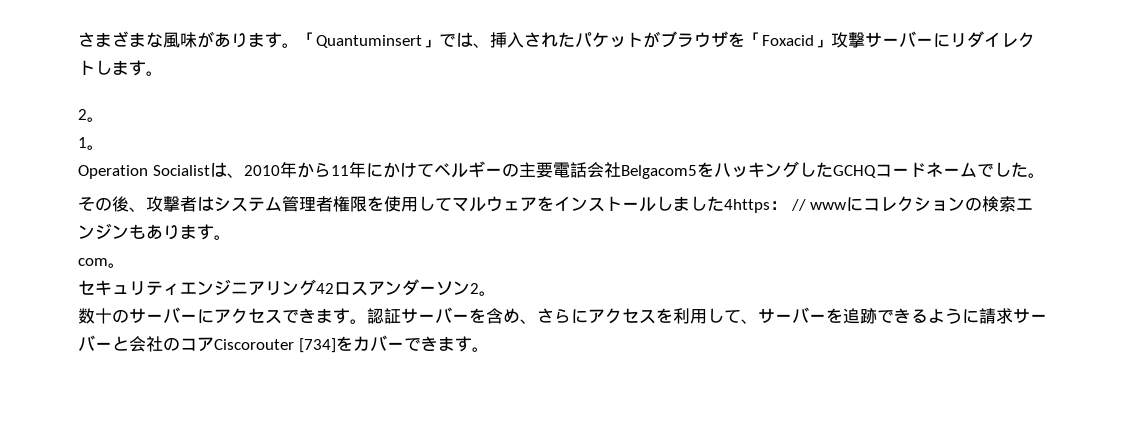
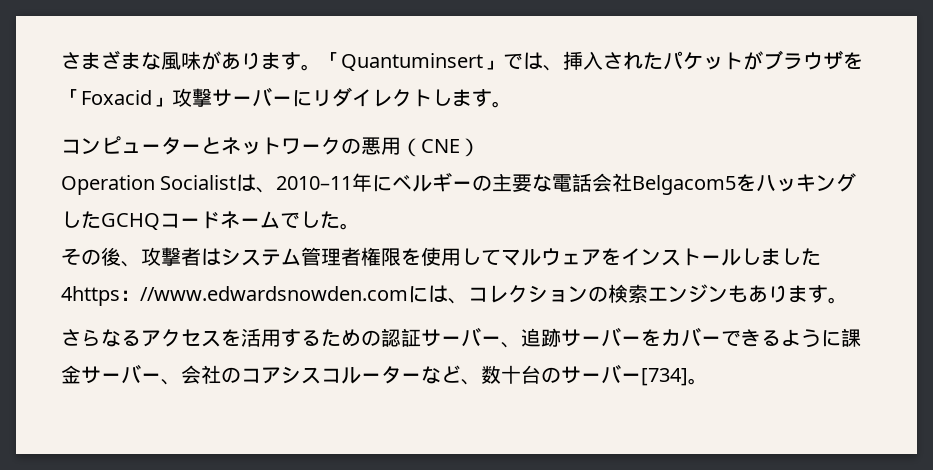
  「Quantuminsert」では、挿入されたパケットがブラウザを「Foxacid」攻撃サーバーにリダイレクトします。
- 2。
- 1。
- Operation Socialistは、2010年から11年にかけてベルギーの主要電話会社Belgacom5をハッキングしたGCHQコードネームでした。
+ コンピューターとネットワークの悪用（CNE）
+ Operation Socialistは、2010–11年にベルギーの主要な電話会社Belgacom5をハッキングしたGCHQコードネームでした。
- その後、攻撃者はシステム管理者権限を使用してマルウェアをインストールしました4https： // wwwにコレクションの検索エンジンもあります。
+ その後、攻撃者はシステム管理者権限を使用してマルウェアをインストールしました4https：//www.edwardsnowden.comには、コレクションの検索エンジンもあります。
- com。
- セキュリティエンジニアリング42ロスアンダーソン2。
- 数十のサーバーにアクセスできます。認証サーバーを含め、さらにアクセスを利用して、サーバーを追跡できるように請求サーバーと会社のコアCiscorouter [734]をカバーできます。
+ さらなるアクセスを活用するための認証サーバー、追跡サーバーをカバーできるように課金サーバー、会社のコアシスコルーターなど、数十台のサーバー[734]。

